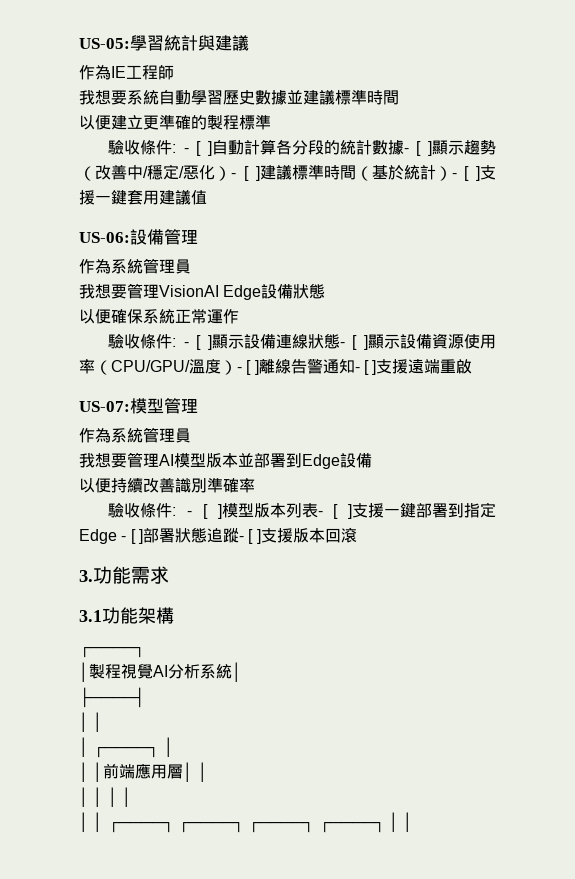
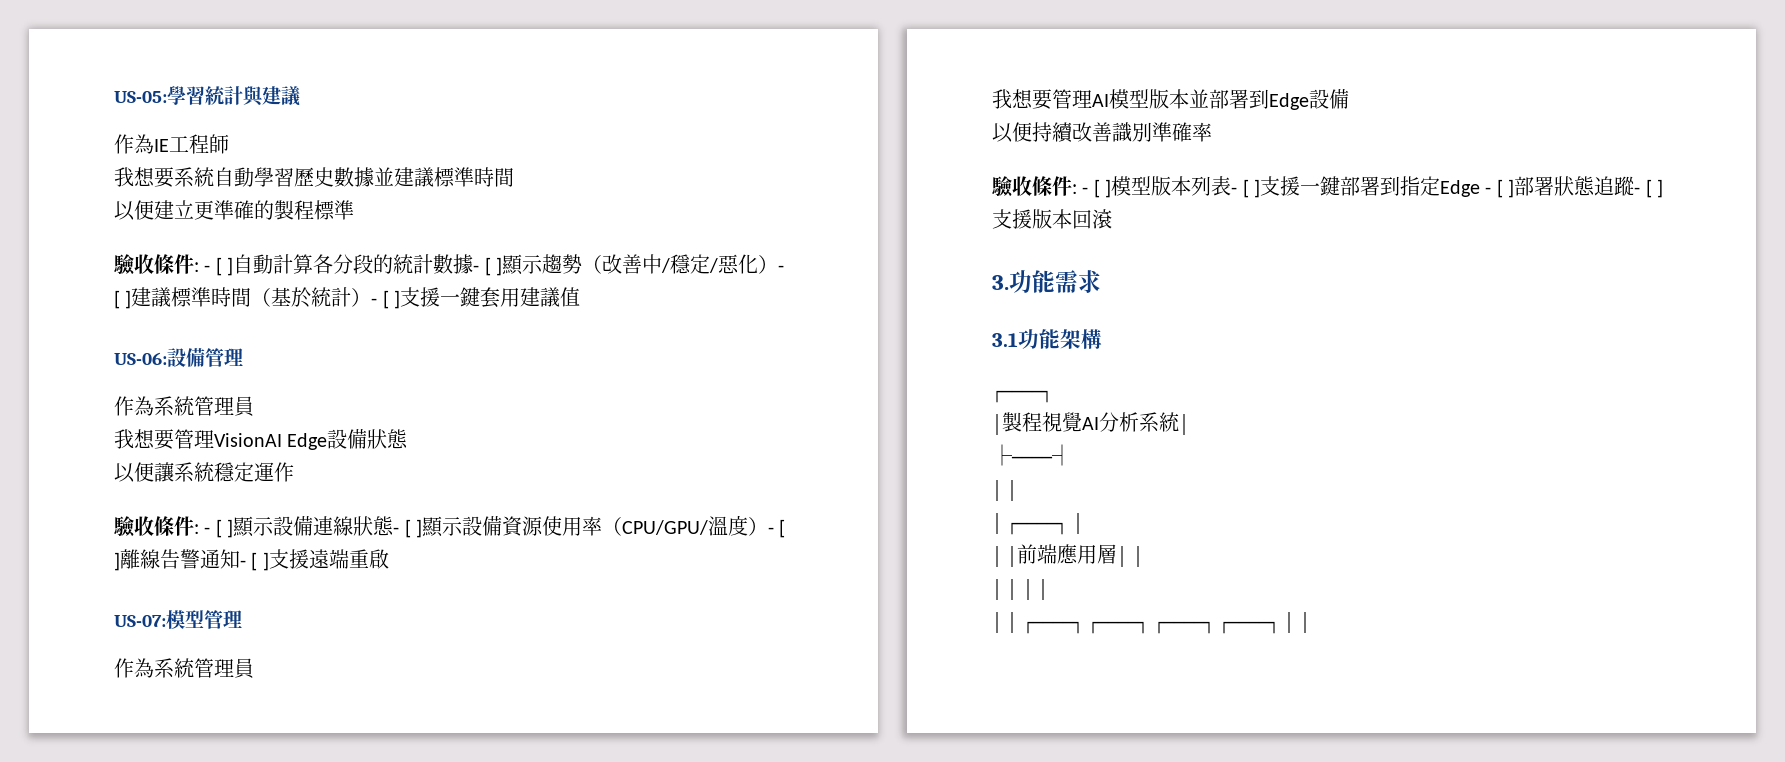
- 以便確保系統正常運作
+ 以便讓系統穩定運作

